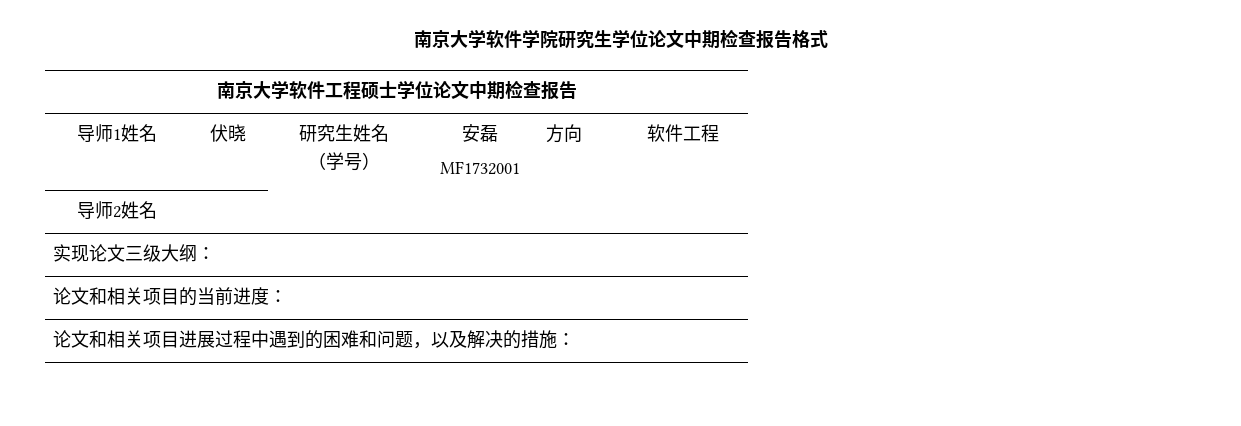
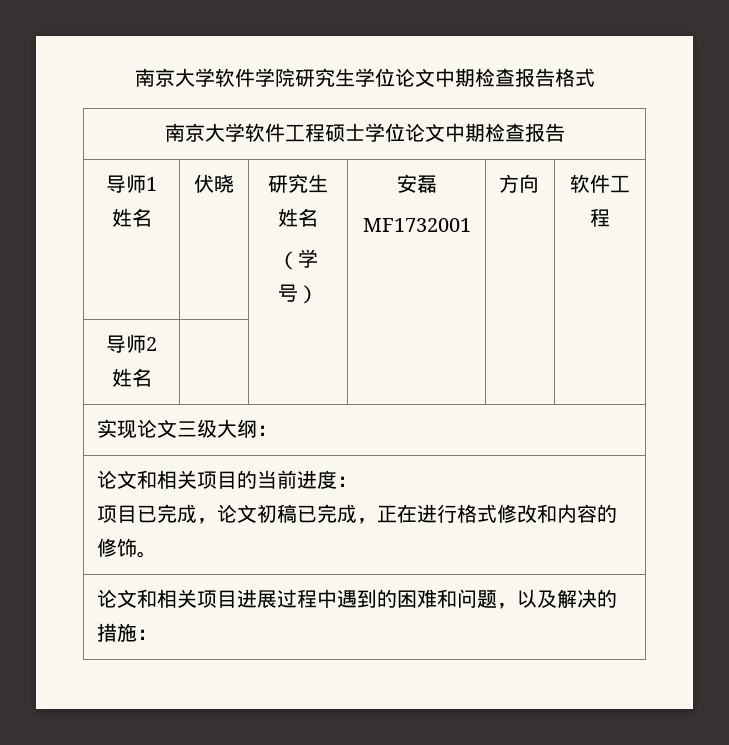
  论文和相关项目的当前进度：
+ 项目已完成，论文初稿已完成，正在进行格式修改和内容的修饰。

